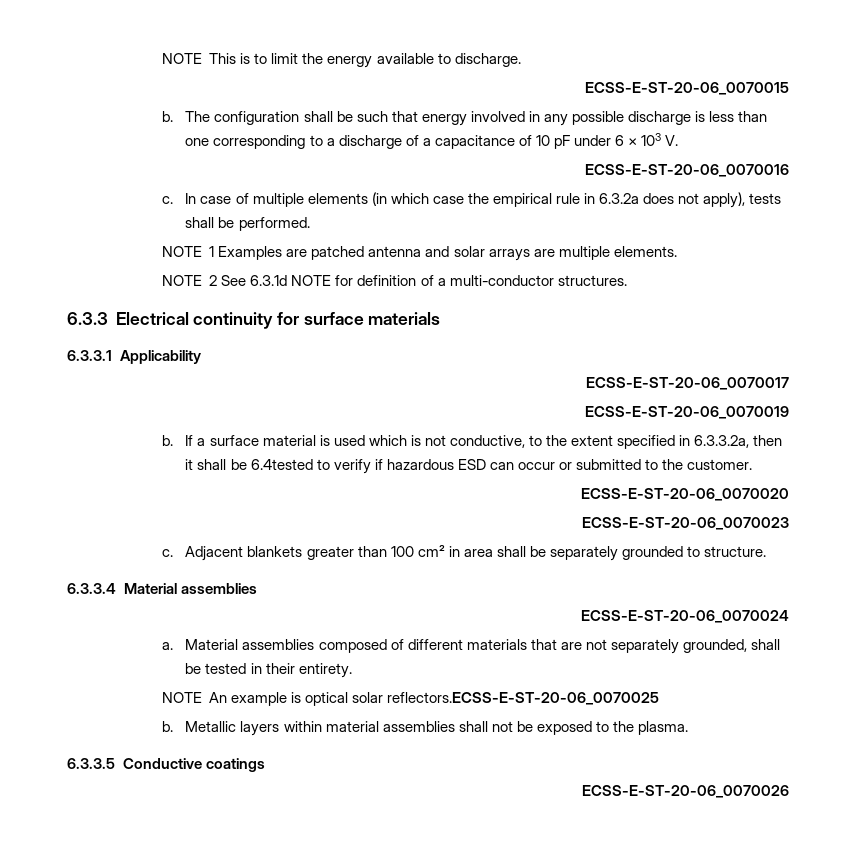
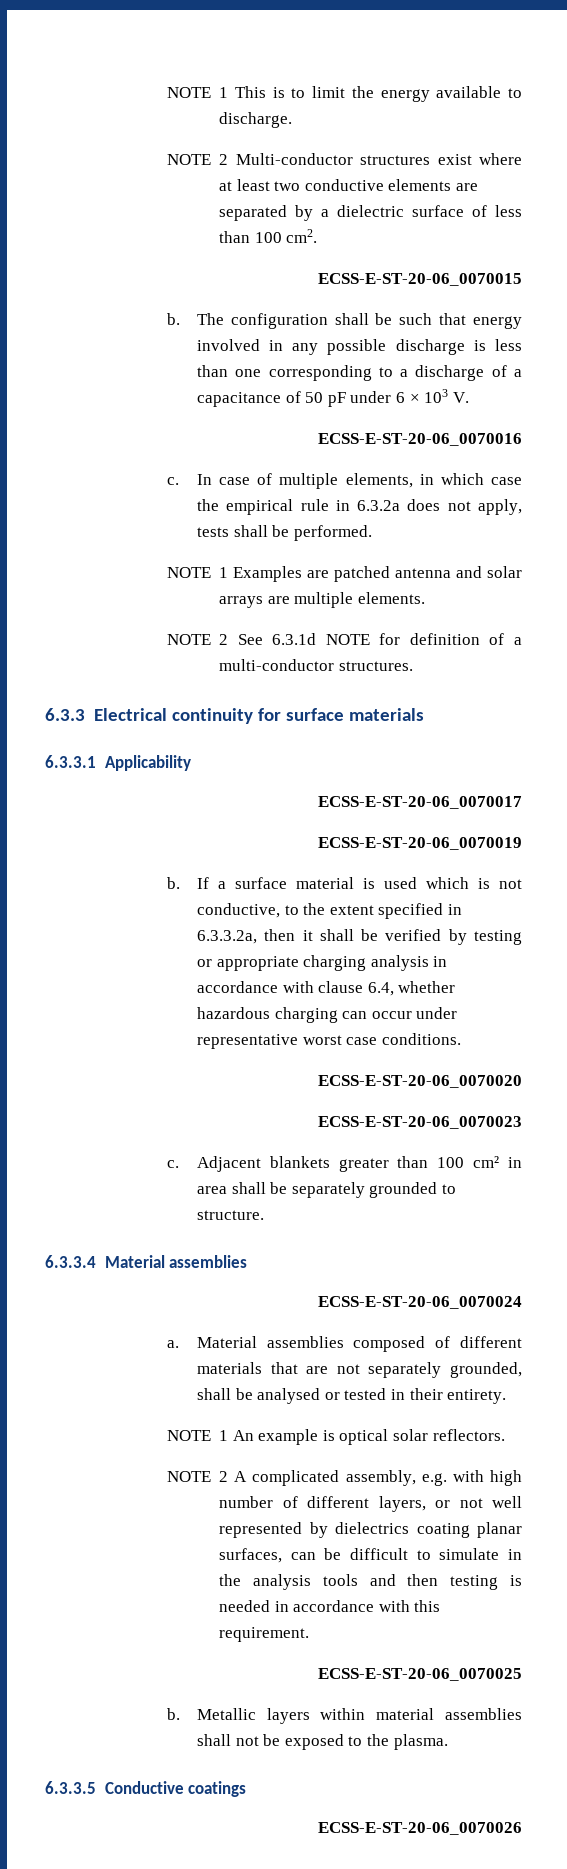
- NOTE This is to limit the energy available to discharge.
+ NOTE 1 This is to limit the energy available to discharge.
+ NOTE 2 Multi-conductor structures exist where at least two conductive elements are separated by a dielectric surface of less than 100 cm2.
- The configuration shall be such that energy involved in any possible discharge is less than one corresponding to a discharge of a capacitance of 10 pF under 6 × 103 V.
+ The configuration shall be such that energy involved in any possible discharge is less than one corresponding to a discharge of a capacitance of 50 pF under 6 × 103 V.
- In case of multiple elements (in which case the empirical rule in 6.3.2a does not apply), tests shall be performed.
+ In case of multiple elements, in which case the empirical rule in 6.3.2a does not apply, tests shall be performed.
- If a surface material is used which is not conductive, to the extent specified in 6.3.3.2a, then it shall be 6.4tested to verify if hazardous ESD can occur or submitted to the customer.
+ If a surface material is used which is not conductive, to the extent specified in 6.3.3.2a, then it shall be verified by testing or appropriate charging analysis in accordance with clause 6.4, whether hazardous charging can occur under representative worst case conditions.
- Material assemblies composed of different materials that are not separately grounded, shall be tested in their entirety.
+ Material assemblies composed of different materials that are not separately grounded, shall be analysed or tested in their entirety.
- NOTE An example is optical solar reflectors.ECSS-E-ST-20-06_0070025
+ NOTE 1 An example is optical solar reflectors.
+ NOTE 2 A complicated assembly, e.g. with high number of different layers, or not well represented by dielectrics coating planar surfaces, can be difficult to simulate in the analysis tools and then testing is needed in accordance with this requirement.
+ ECSS-E-ST-20-06_0070025

